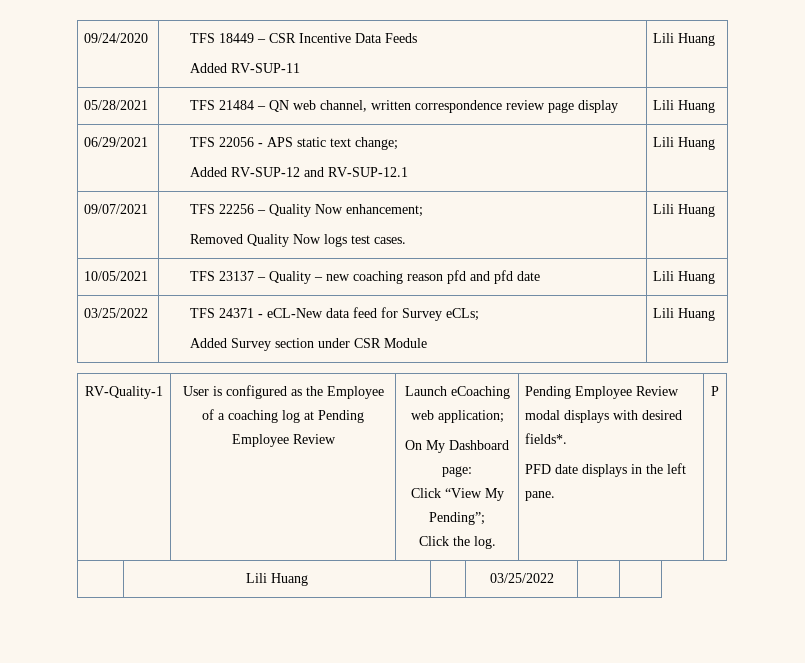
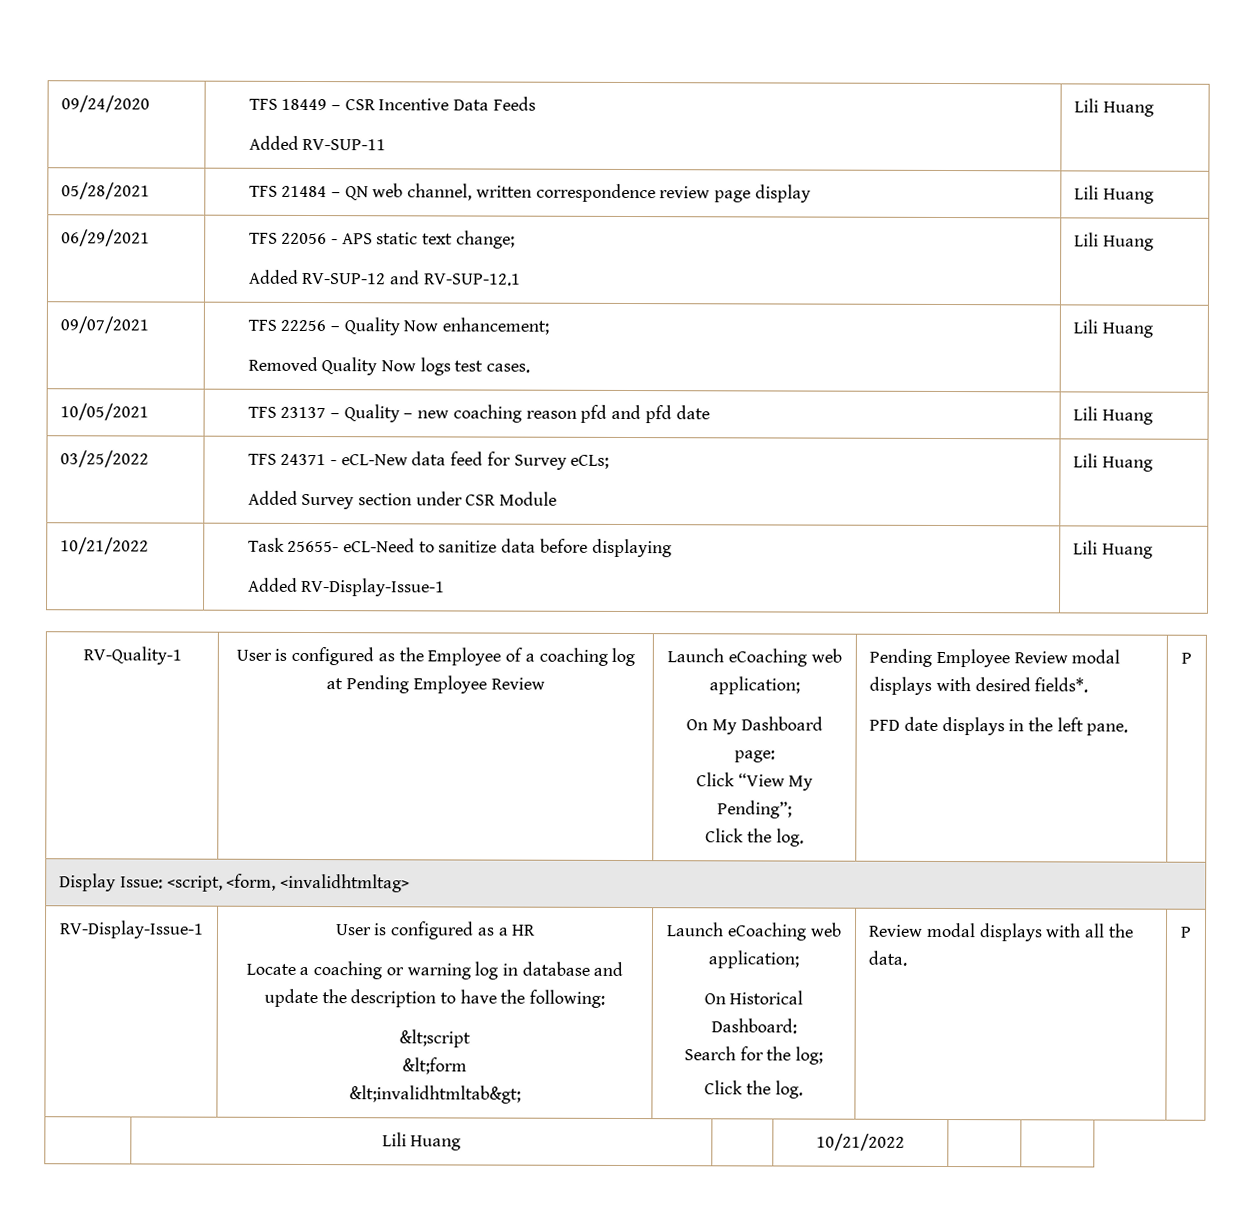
+ 10/21/2022 | Task 25655- eCL-Need to sanitize data before displaying
+ Added RV-Display-Issue-1 | Lili Huang
+ Display Issue: <script, <form, <invalidhtmltag>
+ RV-Display-Issue-1 | User is configured as a HR
+ Locate a coaching or warning log in database and update the description to have the following:
+ &lt;script
+ &lt;form
+ &lt;invalidhtmltab&gt; | Launch eCoaching web application;
+ On Historical Dashboard:
+ Search for the log;
+ Click the log. | Review modal displays with all the data. | P
- | Lili Huang | | 03/25/2022 | |
+ | Lili Huang | | 10/21/2022 | |

